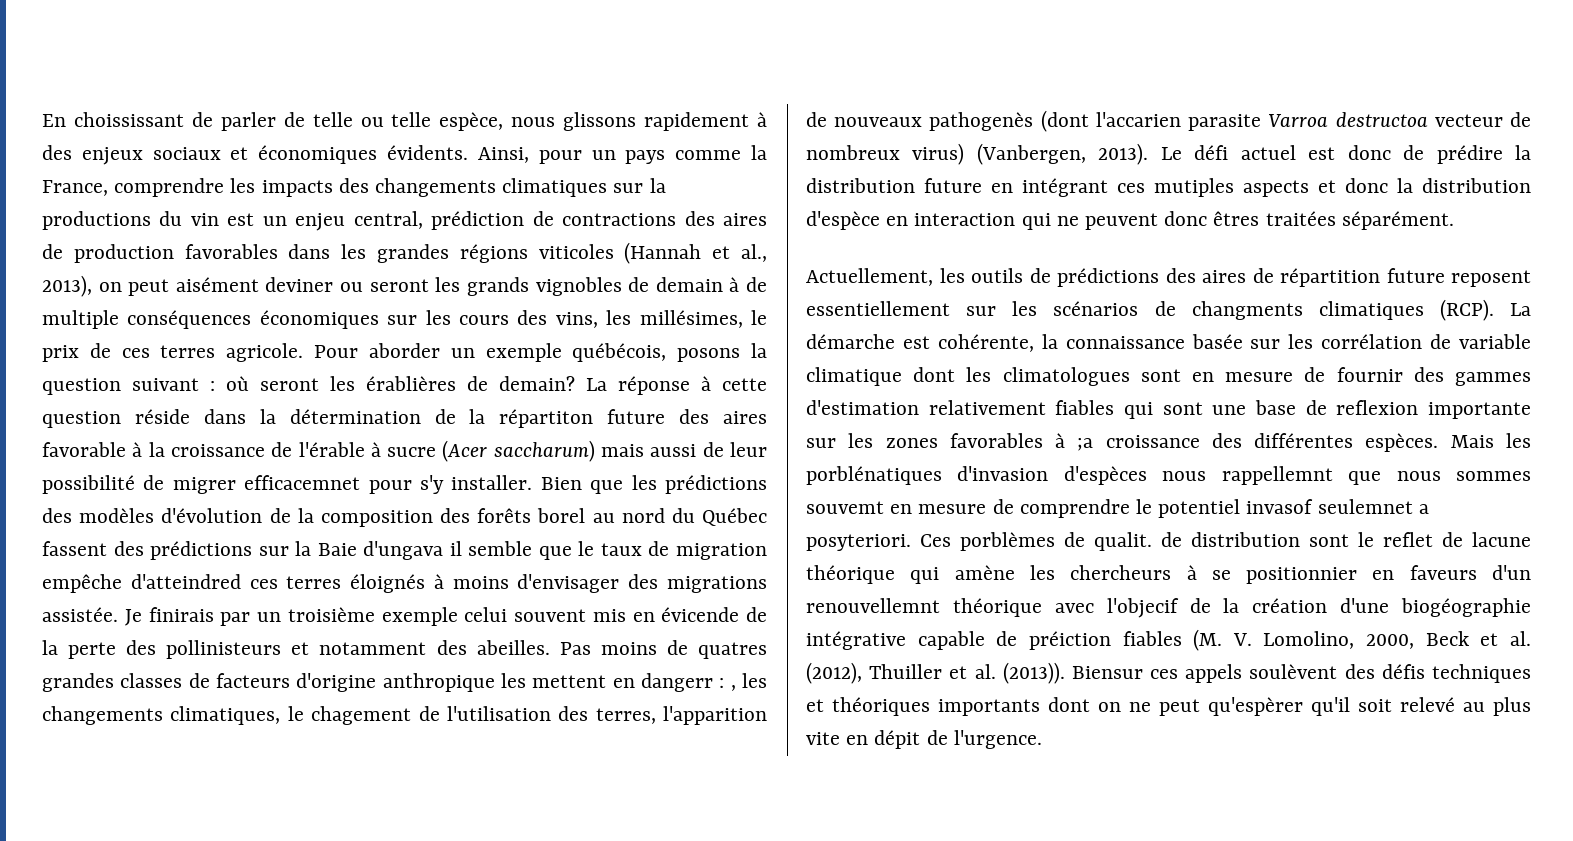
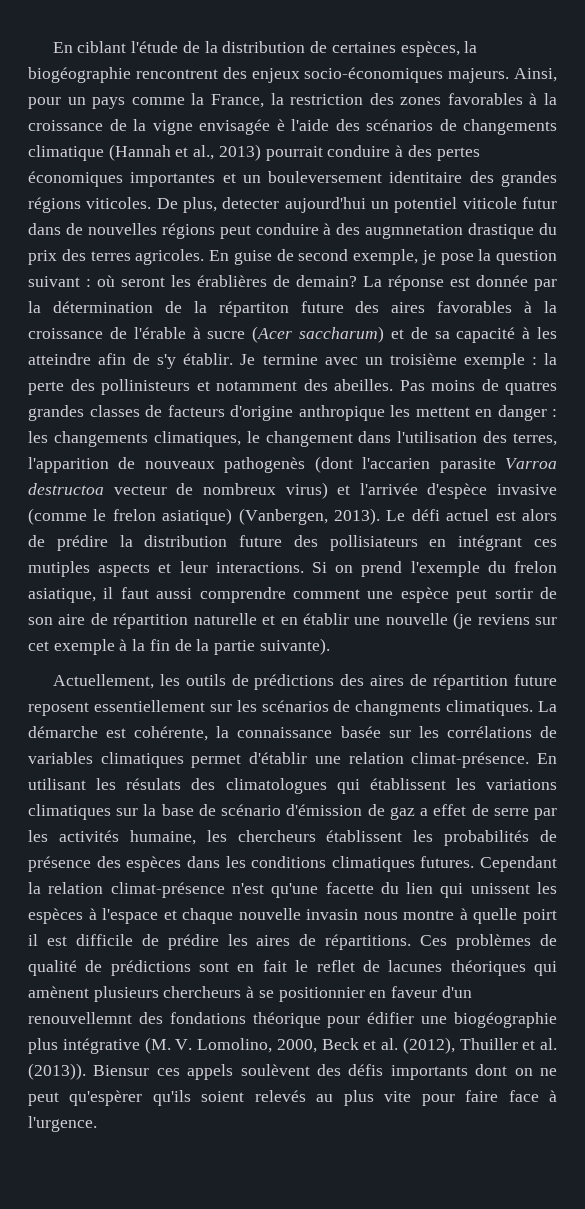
- En choississant de parler de telle ou telle espèce, nous glissons rapidement à des enjeux sociaux et économiques évidents.
+ En ciblant l'étude de la distribution de certaines espèces, la biogéographie rencontrent des enjeux socio-économiques majeurs.
- Ainsi, pour un pays comme la France, comprendre les impacts des changements climatiques sur la productions du vin est un enjeu central, prédiction de contractions des aires de production favorables dans les grandes régions viticoles (Hannah et al., 2013), on peut aisément deviner ou seront les grands vignobles de demain à de multiple conséquences économiques sur les cours des vins, les millésimes, le prix de ces terres agricole. Pour aborder un exemple québécois, posons la question suivant : où seront les érablières de demain?
+ Ainsi, pour un pays comme la France, la restriction des zones favorables à la croissance de la vigne envisagée è l'aide des scénarios de changements climatique (Hannah et al., 2013) pourrait conduire à des pertes économiques importantes et un bouleversement identitaire des grandes régions viticoles. De plus, detecter aujourd'hui un potentiel viticole futur dans de nouvelles régions peut conduire à des augmnetation drastique du prix des terres agricoles. En guise de second exemple, je pose la question suivant : où seront les érablières de demain?
- La réponse à cette question réside dans la détermination de la répartiton future des aires favorable à la croissance de l'érable à sucre (Acer saccharum) mais aussi de leur possibilité de migrer efficacemnet pour s'y installer. Bien que les prédictions des modèles d'évolution de la composition des forêts borel au nord du Québec fassent des prédictions sur la Baie d'ungava il semble que le taux de migration empêche d'atteindred ces terres éloignés à moins d'envisager des migrations assistée. Je finirais par un troisième exemple celui souvent mis en évicende de la perte des pollinisteurs et notamment des abeilles.
+ La réponse est donnée par la détermination de la répartiton future des aires favorables à la croissance de l'érable à sucre (Acer saccharum) et de sa capacité à les atteindre afin de s'y établir. Je termine avec un troisième exemple : la perte des pollinisteurs et notamment des abeilles.
- Pas moins de quatres grandes classes de facteurs d'origine anthropique les mettent en dangerr : , les changements climatiques, le chagement de l'utilisation des terres, l'apparition de nouveaux pathogenès (dont l'accarien parasite Varroa destructoa vecteur de nombreux virus) (Vanbergen, 2013).
+ Pas moins de quatres grandes classes de facteurs d'origine anthropique les mettent en danger : les changements climatiques, le changement dans l'utilisation des terres, l'apparition de nouveaux pathogenès (dont l'accarien parasite Varroa destructoa vecteur de nombreux virus) et l'arrivée d'espèce invasive (comme le frelon asiatique) (Vanbergen, 2013).
- Le défi actuel est donc de prédire la distribution future en intégrant ces mutiples aspects et donc la distribution d'espèce en interaction qui ne peuvent donc êtres traitées séparément.
+ Le défi actuel est alors de prédire la distribution future des pollisiateurs en intégrant ces mutiples aspects et leur interactions. Si on prend l'exemple du frelon asiatique, il faut aussi comprendre comment une espèce peut sortir de son aire de répartition naturelle et en établir une nouvelle (je reviens sur cet exemple à la fin de la partie suivante).
- Actuellement, les outils de prédictions des aires de répartition future reposent essentiellement sur les scénarios de changments climatiques (RCP).
+ Actuellement, les outils de prédictions des aires de répartition future reposent essentiellement sur les scénarios de changments climatiques.
- La démarche est cohérente, la connaissance basée sur les corrélation de variable climatique dont les climatologues sont en mesure de fournir des gammes d'estimation relativement fiables qui sont une base de reflexion importante sur les zones favorables à ;a croissance des différentes espèces. Mais les porblénatiques d'invasion d'espèces nous rappellemnt que nous sommes souvemt en mesure de comprendre le potentiel invasof seulemnet a posyteriori. Ces porblèmes de qualit. de distribution sont le reflet de lacune théorique qui amène les chercheurs à se positionnier en faveurs d'un renouvellemnt théorique avec l'objecif de la création d'une biogéographie intégrative capable de préiction fiables (M. V. Lomolino, 2000, Beck et al. (2012), Thuiller et al. (2013)).
+ La démarche est cohérente, la connaissance basée sur les corrélations de variables climatiques permet d'établir une relation climat-présence. En utilisant les résulats des climatologues qui établissent les variations climatiques sur la base de scénario d'émission de gaz a effet de serre par les activités humaine, les chercheurs établissent les probabilités de présence des espèces dans les conditions climatiques futures. Cependant la relation climat-présence n'est qu'une facette du lien qui unissent les espèces à l'espace et chaque nouvelle invasin nous montre à quelle poirt il est difficile de prédire les aires de répartitions. Ces problèmes de qualité de prédictions sont en fait le reflet de lacunes théoriques qui amènent plusieurs chercheurs à se positionnier en faveur d'un renouvellemnt des fondations théorique pour édifier une biogéographie plus intégrative (M. V. Lomolino, 2000, Beck et al. (2012), Thuiller et al. (2013)).
- Biensur ces appels soulèvent des défis techniques et théoriques importants dont on ne peut qu'espèrer qu'il soit relevé au plus vite en dépit de l'urgence.
+ Biensur ces appels soulèvent des défis importants dont on ne peut qu'espèrer qu'ils soient relevés au plus vite pour faire face à l'urgence.

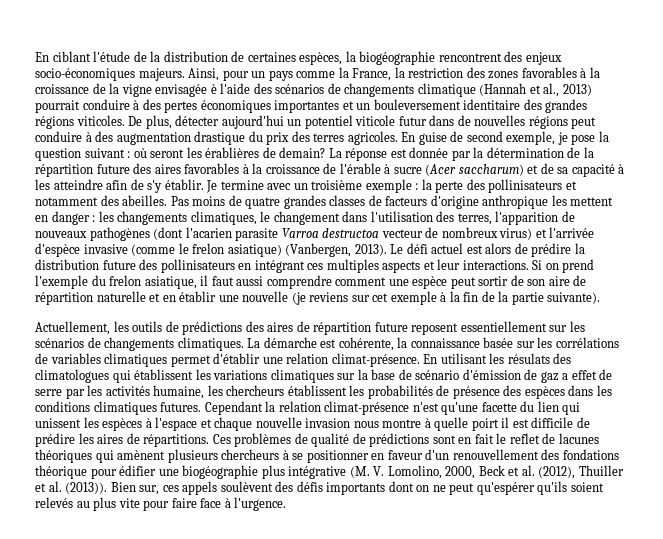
- De plus, detecter aujourd'hui un potentiel viticole futur dans de nouvelles régions peut conduire à des augmnetation drastique du prix des terres agricoles.
+ De plus, détecter aujourd'hui un potentiel viticole futur dans de nouvelles régions peut conduire à des augmentation drastique du prix des terres agricoles.
- La réponse est donnée par la détermination de la répartiton future des aires favorables à la croissance de l'érable à sucre (Acer saccharum) et de sa capacité à les atteindre afin de s'y établir.
+ La réponse est donnée par la détermination de la répartition future des aires favorables à la croissance de l'érable à sucre (Acer saccharum) et de sa capacité à les atteindre afin de s'y établir.
- Je termine avec un troisième exemple : la perte des pollinisteurs et notamment des abeilles.
+ Je termine avec un troisième exemple : la perte des pollinisateurs et notamment des abeilles.
- Pas moins de quatres grandes classes de facteurs d'origine anthropique les mettent en danger : les changements climatiques, le changement dans l'utilisation des terres, l'apparition de nouveaux pathogenès (dont l'accarien parasite Varroa destructoa vecteur de nombreux virus) et l'arrivée d'espèce invasive (comme le frelon asiatique) (Vanbergen, 2013).
+ Pas moins de quatre grandes classes de facteurs d'origine anthropique les mettent en danger : les changements climatiques, le changement dans l'utilisation des terres, l'apparition de nouveaux pathogènes (dont l'acarien parasite Varroa destructoa vecteur de nombreux virus) et l'arrivée d'espèce invasive (comme le frelon asiatique) (Vanbergen, 2013).
- Le défi actuel est alors de prédire la distribution future des pollisiateurs en intégrant ces mutiples aspects et leur interactions.
+ Le défi actuel est alors de prédire la distribution future des pollinisateurs en intégrant ces multiples aspects et leur interactions.
- Actuellement, les outils de prédictions des aires de répartition future reposent essentiellement sur les scénarios de changments climatiques.
+ Actuellement, les outils de prédictions des aires de répartition future reposent essentiellement sur les scénarios de changements climatiques.
- Cependant la relation climat-présence n'est qu'une facette du lien qui unissent les espèces à l'espace et chaque nouvelle invasin nous montre à quelle poirt il est difficile de prédire les aires de répartitions.
+ Cependant la relation climat-présence n'est qu'une facette du lien qui unissent les espèces à l'espace et chaque nouvelle invasion nous montre à quelle poirt il est difficile de prédire les aires de répartitions.
- Ces problèmes de qualité de prédictions sont en fait le reflet de lacunes théoriques qui amènent plusieurs chercheurs à se positionnier en faveur d'un renouvellemnt des fondations théorique pour édifier une biogéographie plus intégrative (M. V. Lomolino, 2000, Beck et al. (2012), Thuiller et al. (2013)).
+ Ces problèmes de qualité de prédictions sont en fait le reflet de lacunes théoriques qui amènent plusieurs chercheurs à se positionner en faveur d'un renouvellement des fondations théorique pour édifier une biogéographie plus intégrative (M. V. Lomolino, 2000, Beck et al. (2012), Thuiller et al. (2013)).
- Biensur ces appels soulèvent des défis importants dont on ne peut qu'espèrer qu'ils soient relevés au plus vite pour faire face à l'urgence.
+ Bien sur, ces appels soulèvent des défis importants dont on ne peut qu'espérer qu'ils soient relevés au plus vite pour faire face à l'urgence.

